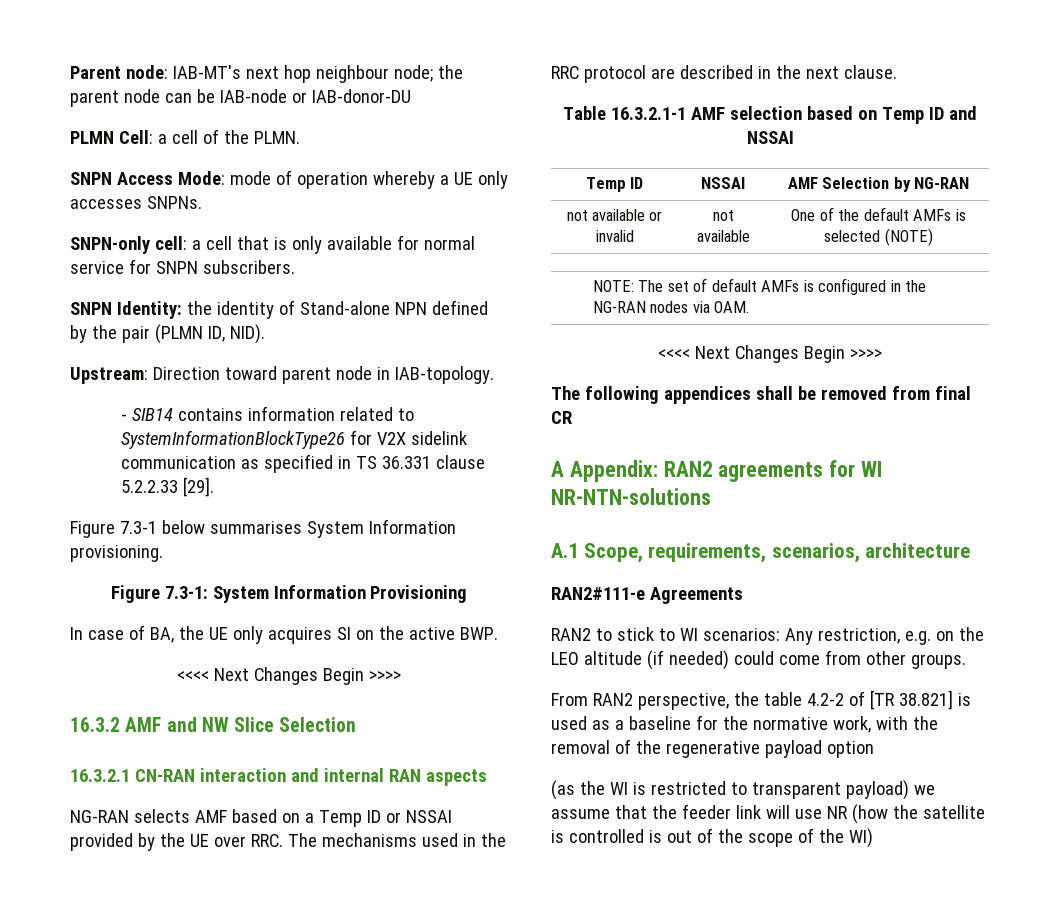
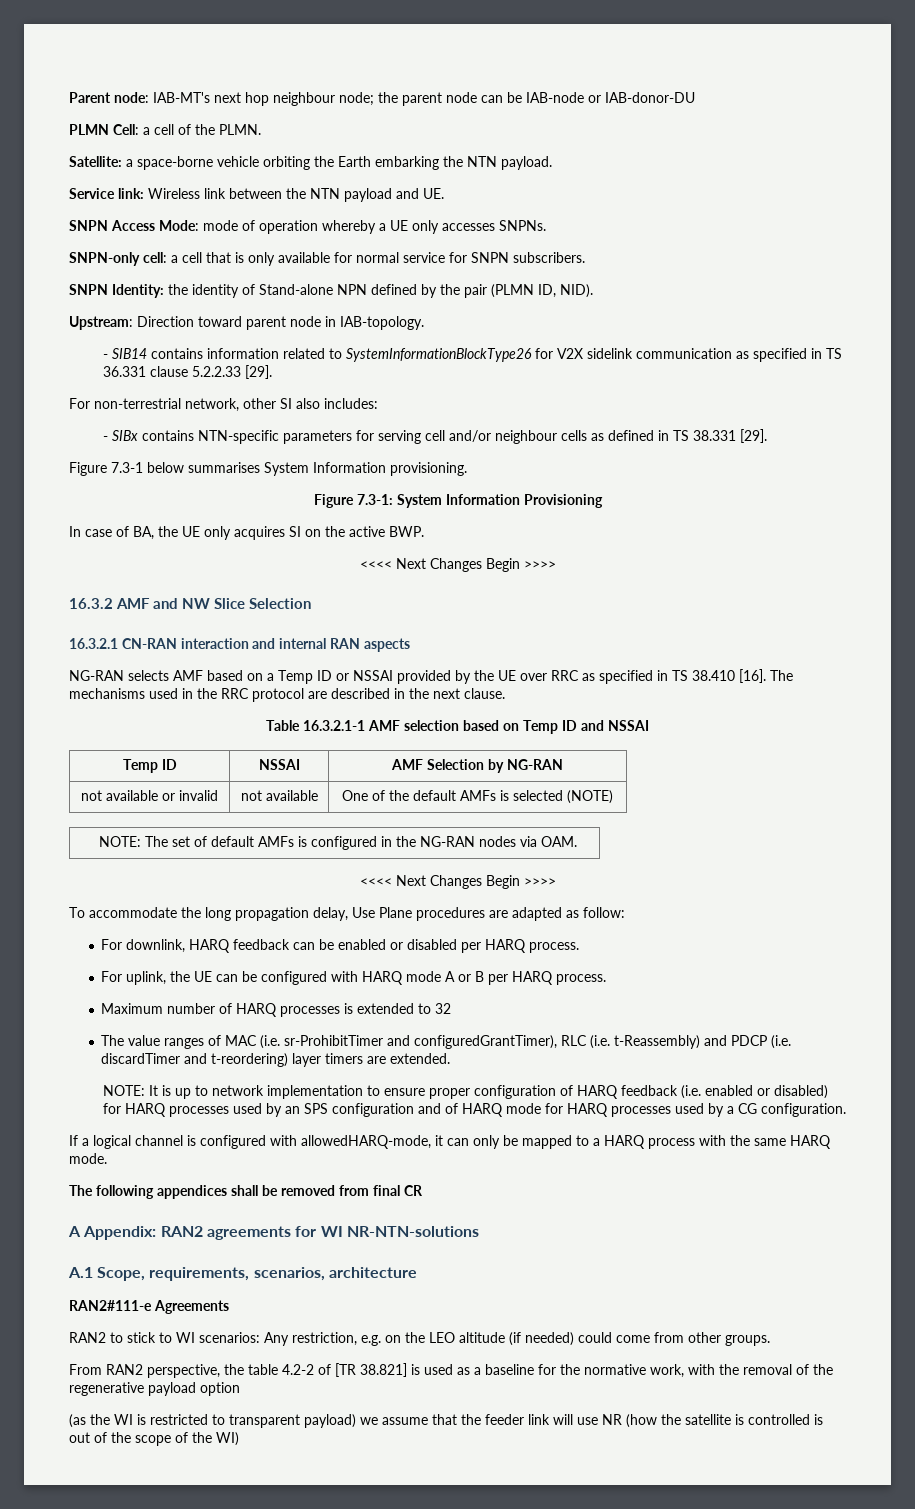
+ Satellite: a space-borne vehicle orbiting the Earth embarking the NTN payload.
+ Service link: Wireless link between the NTN payload and UE.
+ For non-terrestrial network, other SI also includes:
+ - SIBx contains NTN-specific parameters for serving cell and/or neighbour cells as defined in TS 38.331 [29].
- NG-RAN selects AMF based on a Temp ID or NSSAI provided by the UE over RRC. The mechanisms used in the RRC protocol are described in the next clause.
+ NG-RAN selects AMF based on a Temp ID or NSSAI provided by the UE over RRC as specified in TS 38.410 [16]. The mechanisms used in the RRC protocol are described in the next clause.
+ To accommodate the long propagation delay, Use Plane procedures are adapted as follow:
+ For downlink, HARQ feedback can be enabled or disabled per HARQ process.
+ For uplink, the UE can be configured with HARQ mode A or B per HARQ process.
+ Maximum number of HARQ processes is extended to 32
+ The value ranges of MAC (i.e. sr-ProhibitTimer and configuredGrantTimer), RLC (i.e. t-Reassembly) and PDCP (i.e. discardTimer and t-reordering) layer timers are extended.
+ NOTE: It is up to network implementation to ensure proper configuration of HARQ feedback (i.e. enabled or disabled) for HARQ processes used by an SPS configuration and of HARQ mode for HARQ processes used by a CG configuration.
+ If a logical channel is configured with allowedHARQ-mode, it can only be mapped to a HARQ process with the same HARQ mode.

